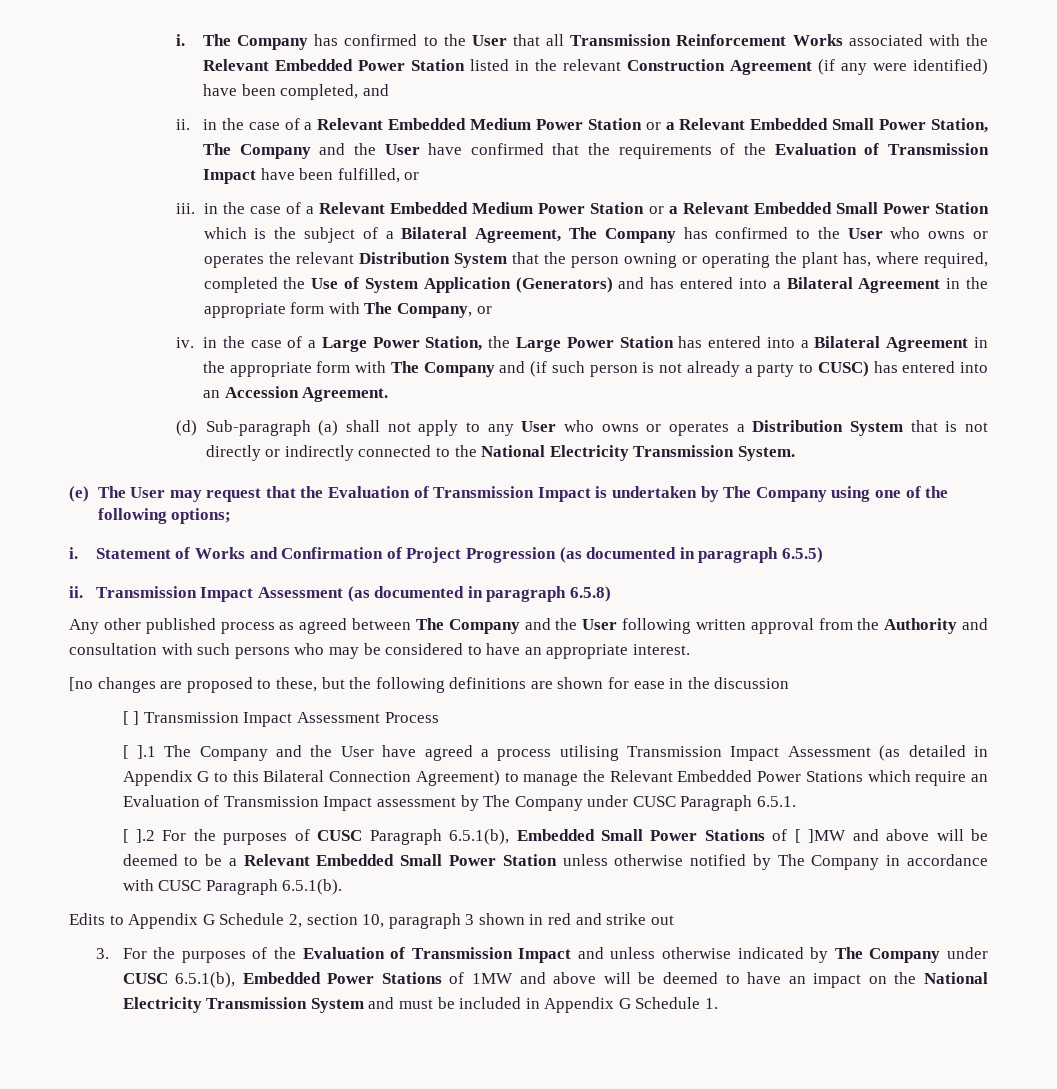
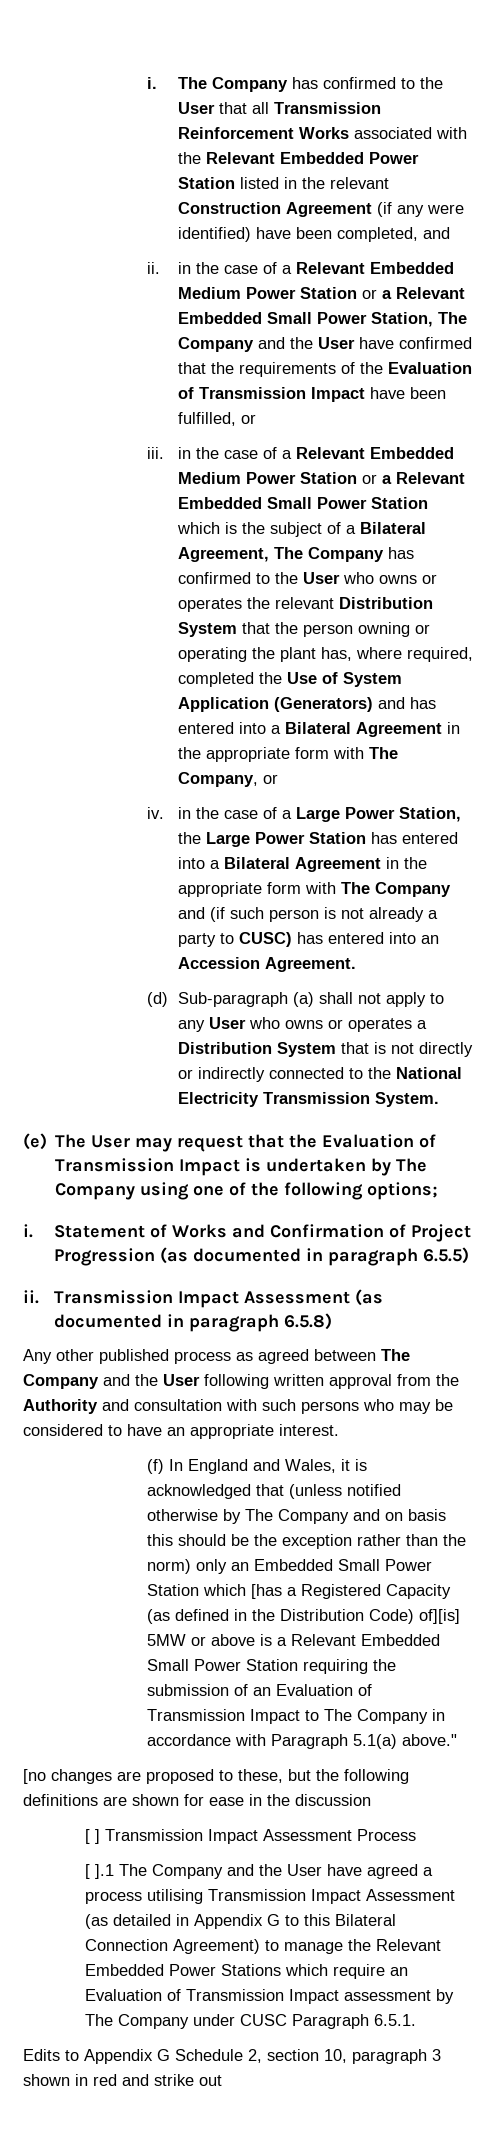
+ (f) In England and Wales, it is acknowledged that (unless notified otherwise by The Company and on basis this should be the exception rather than the norm) only an Embedded Small Power Station which [has a Registered Capacity (as defined in the Distribution Code) of][is] 5MW or above is a Relevant Embedded Small Power Station requiring the submission of an Evaluation of Transmission Impact to The Company in accordance with Paragraph 5.1(a) above."
- [ ].2 For the purposes of CUSC Paragraph 6.5.1(b), Embedded Small Power Stations of [ ]MW and above will be deemed to be a Relevant Embedded Small Power Station unless otherwise notified by The Company in accordance with CUSC Paragraph 6.5.1(b).
- 3. For the purposes of the Evaluation of Transmission Impact and unless otherwise indicated by The Company under CUSC 6.5.1(b), Embedded Power Stations of 1MW and above will be deemed to have an impact on the National Electricity Transmission System and must be included in Appendix G Schedule 1.

